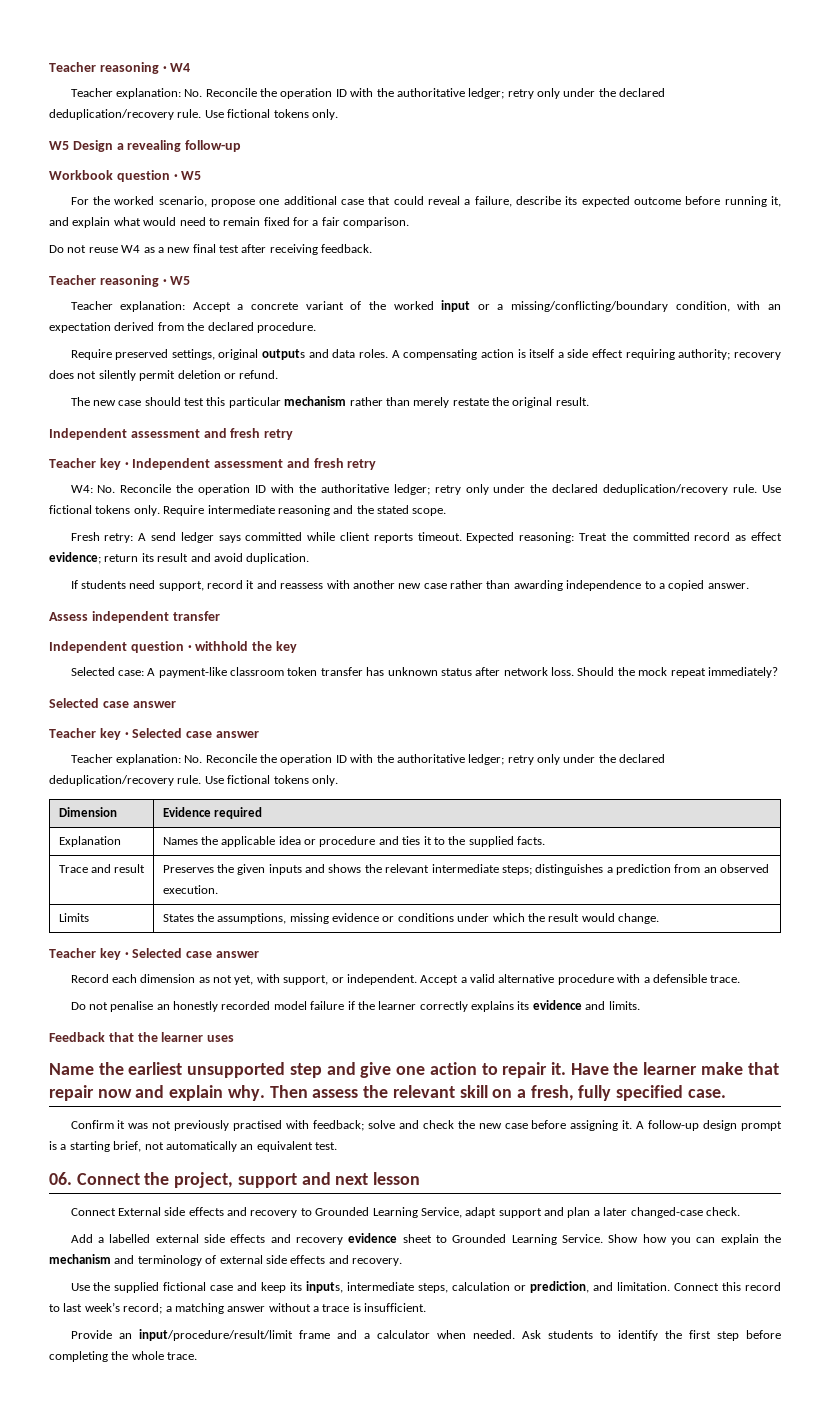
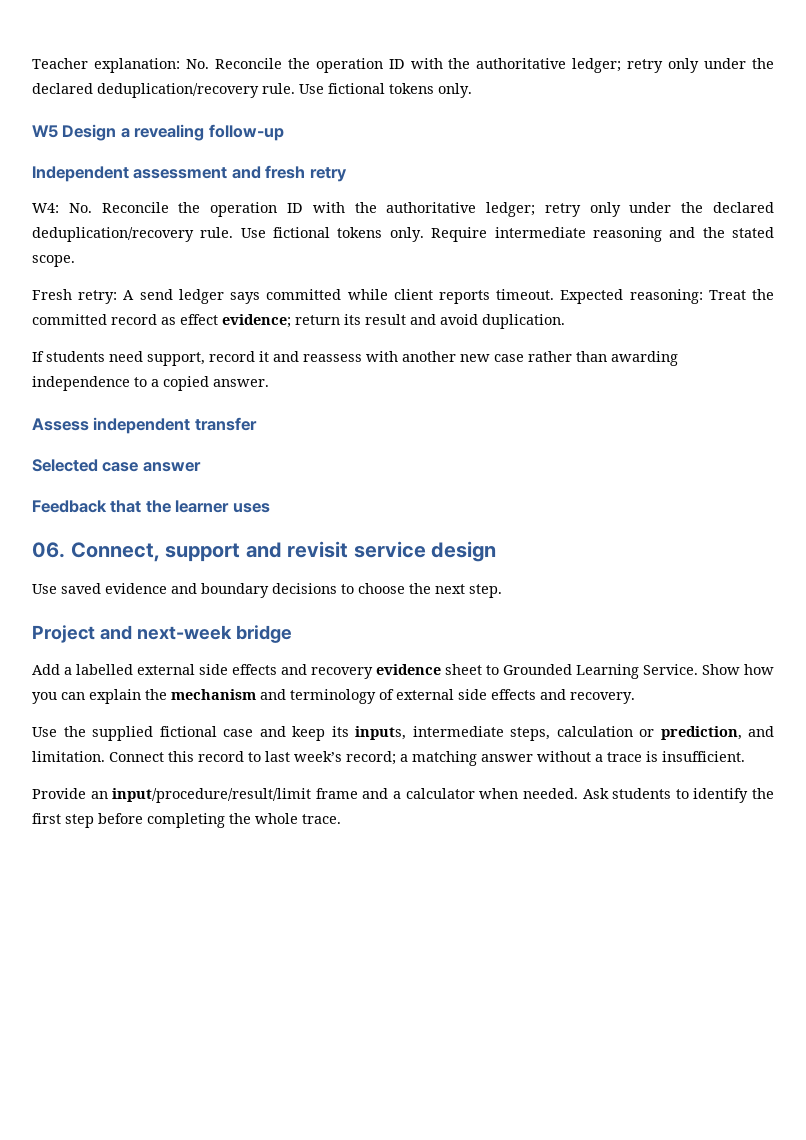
- Teacher reasoning · W4
- Workbook question · W5
- For the worked scenario, propose one additional case that could reveal a failure, describe its expected outcome before running it, and explain what would need to remain fixed for a fair comparison.
- Do not reuse W4 as a new final test after receiving feedback.
- Teacher reasoning · W5
- Teacher explanation: Accept a concrete variant of the worked input or a missing/conflicting/boundary condition, with an expectation derived from the declared procedure.
- Require preserved settings, original outputs and data roles. A compensating action is itself a side effect requiring authority; recovery does not silently permit deletion or refund.
- The new case should test this particular mechanism rather than merely restate the original result.
  Independent assessment and fresh retry
- Teacher key · Independent assessment and fresh retry
- Independent question · withhold the key
- Selected case: A payment-like classroom token transfer has unknown status after network loss. Should the mock repeat immediately?
  Selected case answer
- Teacher key · Selected case answer
- Teacher explanation: No. Reconcile the operation ID with the authoritative ledger; retry only under the declared deduplication/recovery rule. Use fictional tokens only.
- Dimension | Evidence required
- Explanation | Names the applicable idea or procedure and ties it to the supplied facts.
- Trace and result | Preserves the given inputs and shows the relevant intermediate steps; distinguishes a prediction from an observed execution.
- Limits | States the assumptions, missing evidence or conditions under which the result would change.
- Teacher key · Selected case answer
- Record each dimension as not yet, with support, or independent. Accept a valid alternative procedure with a defensible trace.
- Do not penalise an honestly recorded model failure if the learner correctly explains its evidence and limits.
- Name the earliest unsupported step and give one action to repair it. Have the learner make that repair now and explain why. Then assess the relevant skill on a fresh, fully specified case.
- Confirm it was not previously practised with feedback; solve and check the new case before assigning it. A follow-up design prompt is a starting brief, not automatically an equivalent test.
- 06. Connect the project, support and next lesson
- Connect External side effects and recovery to Grounded Learning Service, adapt support and plan a later changed-case check.
+ 06. Connect, support and revisit service design
+ Use saved evidence and boundary decisions to choose the next step.
+ Project and next-week bridge

